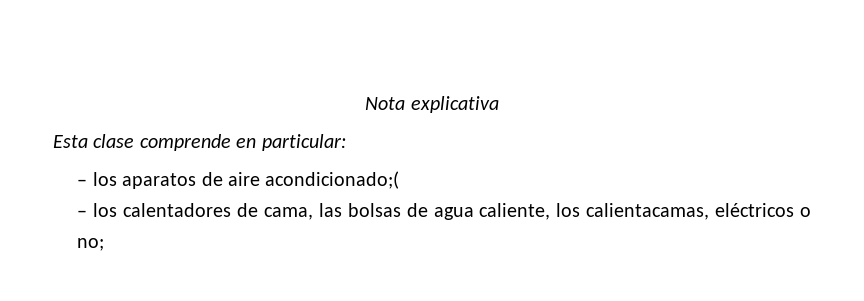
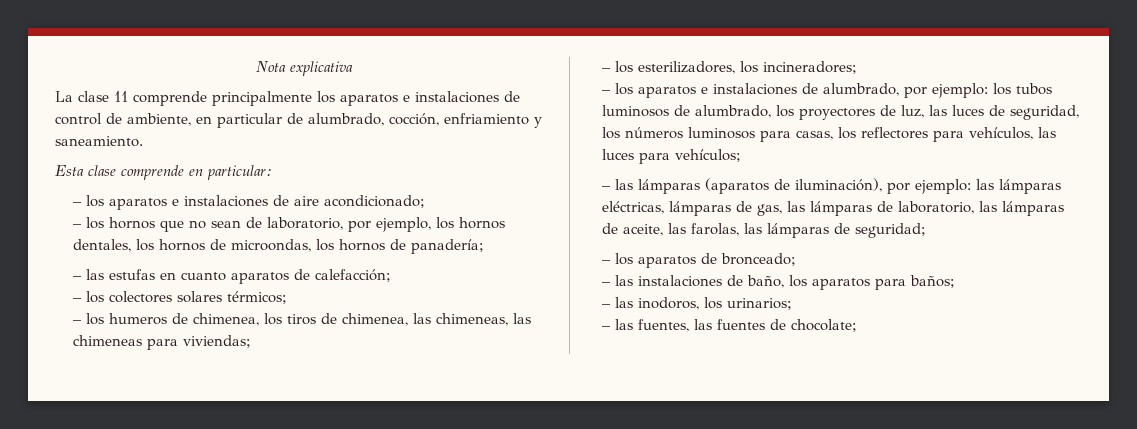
+ La clase 11 comprende principalmente los aparatos e instalaciones de control de ambiente, en particular de alumbrado, cocción, enfriamiento y saneamiento.
- – los aparatos de aire acondicionado;(
- – los calentadores de cama, las bolsas de agua caliente, los calientacamas, eléctricos o no;
+ – los aparatos e instalaciones de aire acondicionado;
+ – los hornos que no sean de laboratorio, por ejemplo, los hornos dentales, los hornos de microondas, los hornos de panadería;
+ – las estufas en cuanto aparatos de calefacción;
+ – los colectores solares térmicos;
+ – los humeros de chimenea, los tiros de chimenea, las chimeneas, las chimeneas para viviendas;
+ – los esterilizadores, los incineradores;
+ – los aparatos e instalaciones de alumbrado, por ejemplo: los tubos luminosos de alumbrado, los proyectores de luz, las luces de seguridad, los números luminosos para casas, los reflectores para vehículos, las luces para vehículos;
+ – las lámparas (aparatos de iluminación), por ejemplo: las lámparas eléctricas, lámparas de gas, las lámparas de laboratorio, las lámparas de aceite, las farolas, las lámparas de seguridad;
+ – los aparatos de bronceado;
+ – las instalaciones de baño, los aparatos para baños;
+ – las inodoros, los urinarios;
+ – las fuentes, las fuentes de chocolate;

